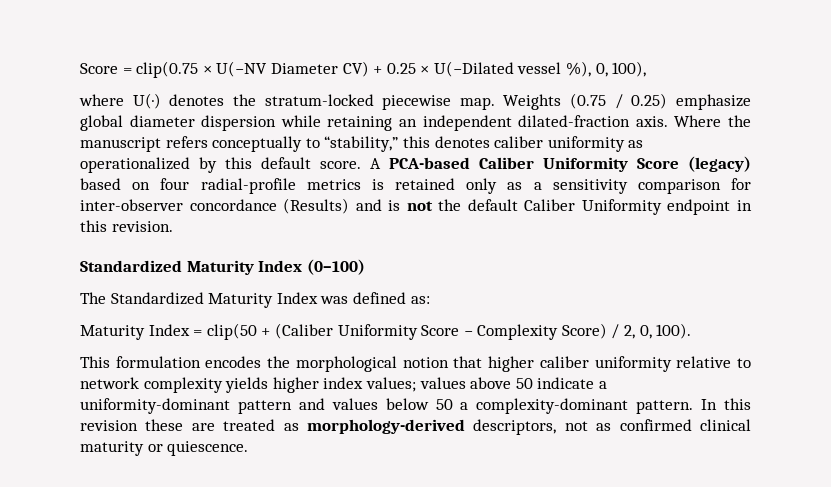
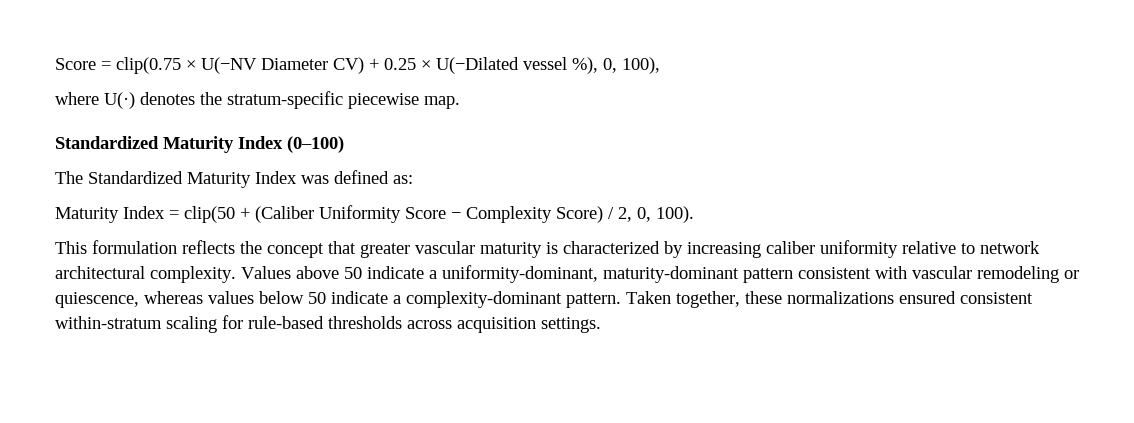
- where U(·) denotes the stratum-locked piecewise map. Weights (0.75 / 0.25) emphasize global diameter dispersion while retaining an independent dilated-fraction axis. Where the manuscript refers conceptually to “stability,” this denotes caliber uniformity as operationalized by this default score. A PCA-based Caliber Uniformity Score (legacy) based on four radial-profile metrics is retained only as a sensitivity comparison for inter-observer concordance (Results) and is not the default Caliber Uniformity endpoint in this revision.
+ where U(·) denotes the stratum-specific piecewise map.
- This formulation encodes the morphological notion that higher caliber uniformity relative to network complexity yields higher index values; values above 50 indicate a uniformity-dominant pattern and values below 50 a complexity-dominant pattern.
+ This formulation reflects the concept that greater vascular maturity is characterized by increasing caliber uniformity relative to network architectural complexity. Values above 50 indicate a uniformity-dominant, maturity-dominant pattern consistent with vascular remodeling or quiescence, whereas values below 50 indicate a complexity-dominant pattern.
- In this revision these are treated as morphology-derived descriptors, not as confirmed clinical maturity or quiescence.
+ Taken together, these normalizations ensured consistent within-stratum scaling for rule-based thresholds across acquisition settings.

